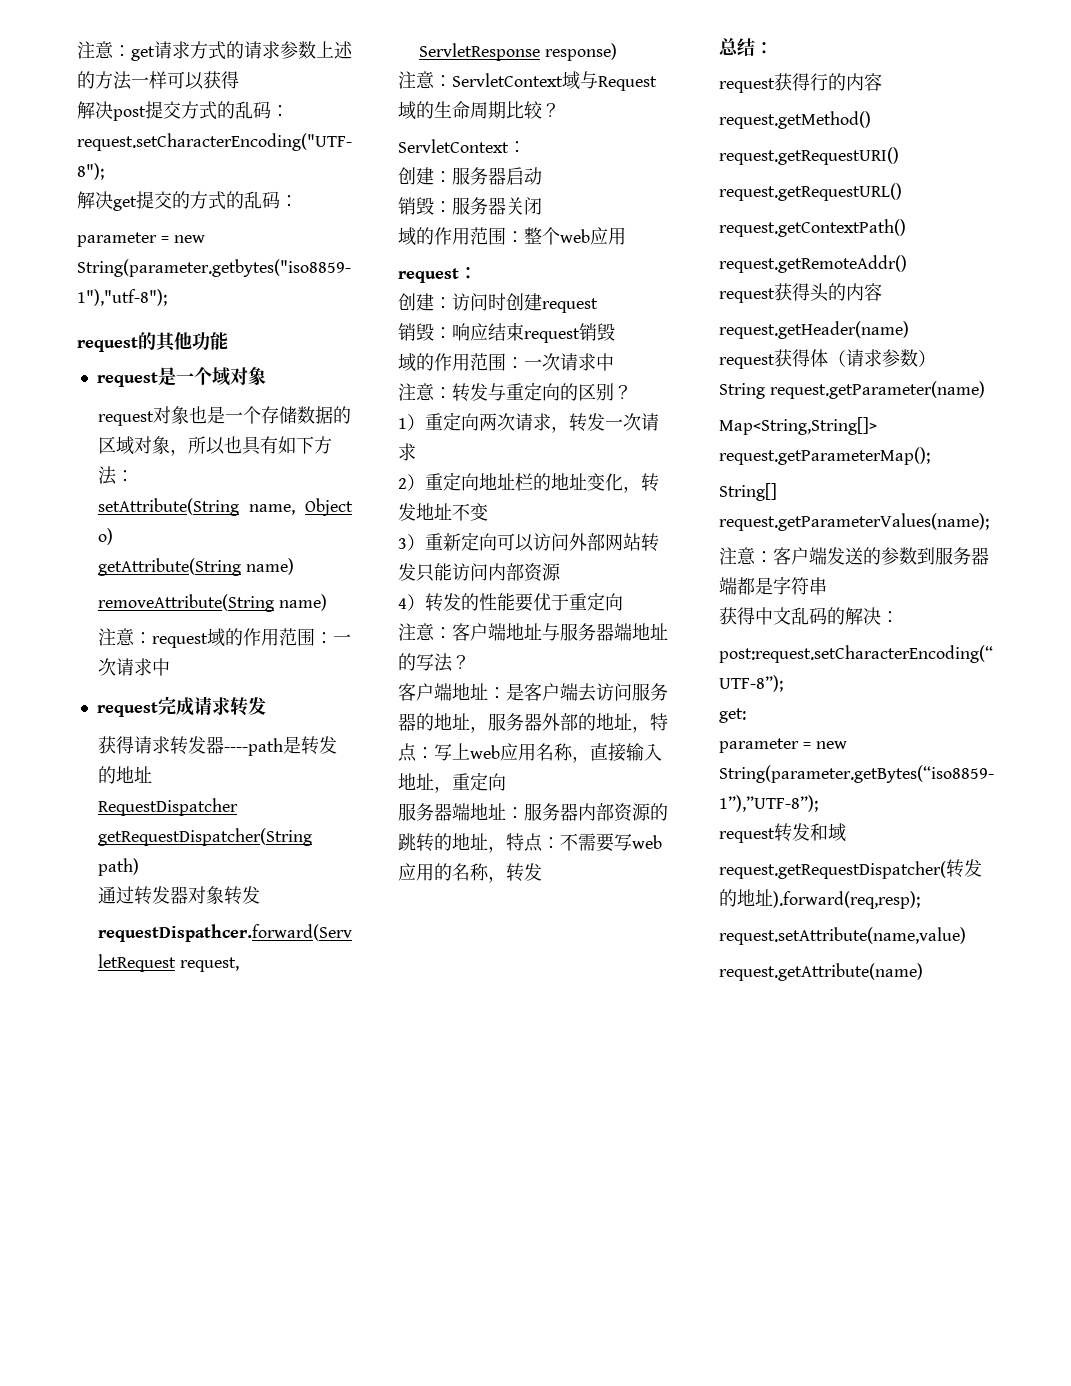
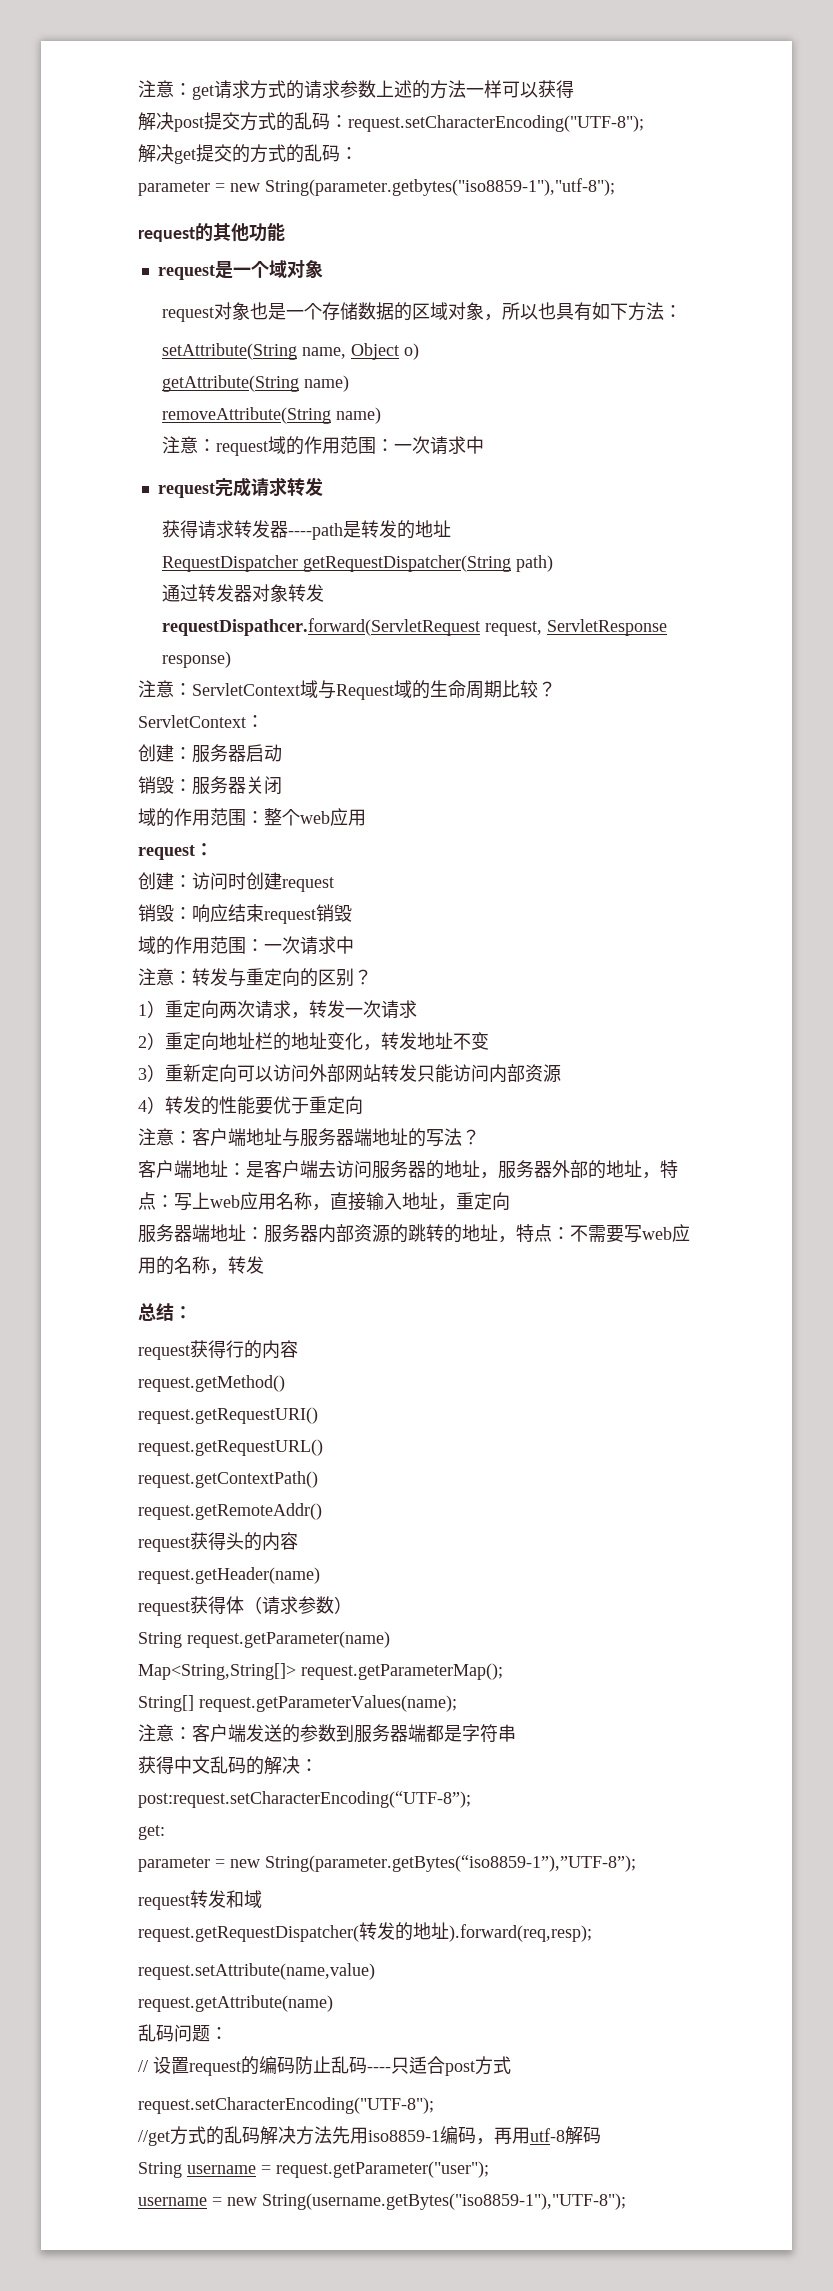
+ 乱码问题：
+ // 设置request的编码防止乱码----只适合post方式
+ request.setCharacterEncoding("UTF-8");
+ //get方式的乱码解决方法先用iso8859-1编码，再用utf-8解码
+ String username = request.getParameter("user");
+ username = new String(username.getBytes("iso8859-1"),"UTF-8");

